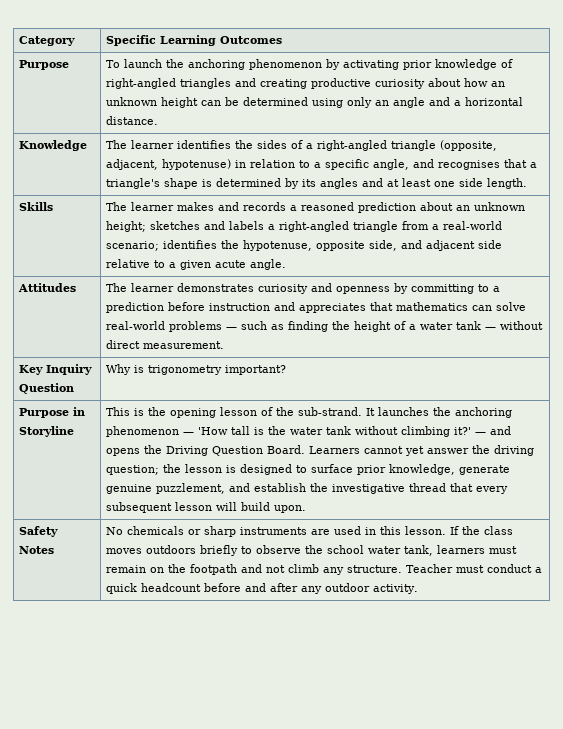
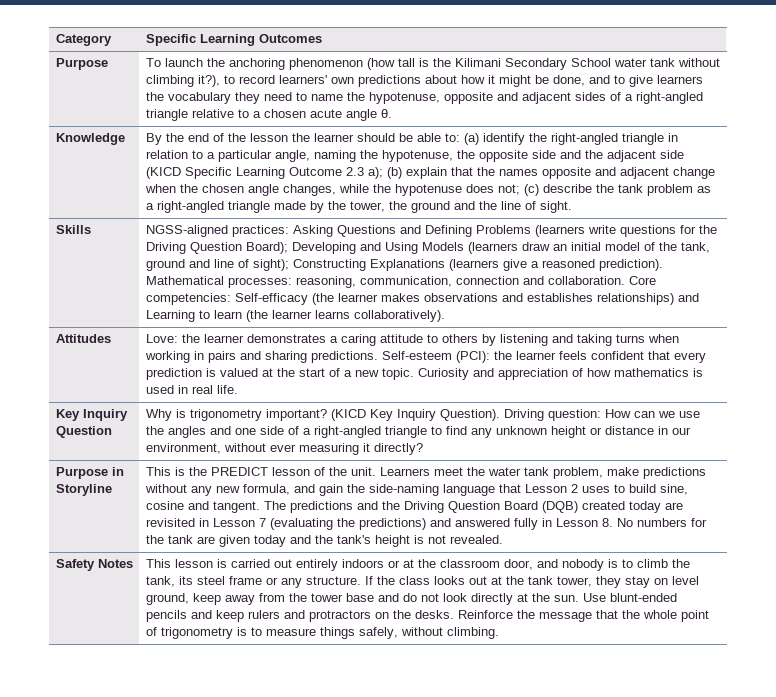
- To launch the anchoring phenomenon by activating prior knowledge of right-angled triangles and creating productive curiosity about how an unknown height can be determined using only an angle and a horizontal distance.
- Knowledge | The learner identifies the sides of a right-angled triangle (opposite, adjacent, hypotenuse) in relation to a specific angle, and recognises that a triangle's shape is determined by its angles and at least one side length.
- Skills | The learner makes and records a reasoned prediction about an unknown height; sketches and labels a right-angled triangle from a real-world scenario; identifies the hypotenuse, opposite side, and adjacent side relative to a given acute angle.
- Attitudes | The learner demonstrates curiosity and openness by committing to a prediction before instruction and appreciates that mathematics can solve real-world problems — such as finding the height of a water tank — without direct measurement.
+ To launch the anchoring phenomenon (how tall is the Kilimani Secondary School water tank without climbing it?), to record learners' own predictions about how it might be done, and to give learners the vocabulary they need to name the hypotenuse, opposite and adjacent sides of a right-angled triangle relative to a chosen acute angle θ.
+ Knowledge | By the end of the lesson the learner should be able to: (a) identify the right-angled triangle in relation to a particular angle, naming the hypotenuse, the opposite side and the adjacent side (KICD Specific Learning Outcome 2.3 a); (b) explain that the names opposite and adjacent change when the chosen angle changes, while the hypotenuse does not; (c) describe the tank problem as a right-angled triangle made by the tower, the ground and the line of sight.
+ Skills | NGSS-aligned practices: Asking Questions and Defining Problems (learners write questions for the Driving Question Board); Developing and Using Models (learners draw an initial model of the tank, ground and line of sight); Constructing Explanations (learners give a reasoned prediction). Mathematical processes: reasoning, communication, connection and collaboration. Core competencies: Self-efficacy (the learner makes observations and establishes relationships) and Learning to learn (the learner learns collaboratively).
+ Attitudes | Love: the learner demonstrates a caring attitude to others by listening and taking turns when working in pairs and sharing predictions. Self-esteem (PCI): the learner feels confident that every prediction is valued at the start of a new topic. Curiosity and appreciation of how mathematics is used in real life.
+ (KICD Key Inquiry Question). Driving question: How can we use the angles and one side of a right-angled triangle to find any unknown height or distance in our environment, without ever measuring it directly?
- This is the opening lesson of the sub-strand. It launches the anchoring phenomenon — 'How tall is the water tank without climbing it?' — and opens the Driving Question Board. Learners cannot yet answer the driving question; the lesson is designed to surface prior knowledge, generate genuine puzzlement, and establish the investigative thread that every subsequent lesson will build upon.
- Safety Notes | No chemicals or sharp instruments are used in this lesson. If the class moves outdoors briefly to observe the school water tank, learners must remain on the footpath and not climb any structure. Teacher must conduct a quick headcount before and after any outdoor activity.
+ This is the PREDICT lesson of the unit. Learners meet the water tank problem, make predictions without any new formula, and gain the side-naming language that Lesson 2 uses to build sine, cosine and tangent. The predictions and the Driving Question Board (DQB) created today are revisited in Lesson 7 (evaluating the predictions) and answered fully in Lesson 8. No numbers for the tank are given today and the tank's height is not revealed.
+ Safety Notes | This lesson is carried out entirely indoors or at the classroom door, and nobody is to climb the tank, its steel frame or any structure. If the class looks out at the tank tower, they stay on level ground, keep away from the tower base and do not look directly at the sun. Use blunt-ended pencils and keep rulers and protractors on the desks. Reinforce the message that the whole point of trigonometry is to measure things safely, without climbing.

